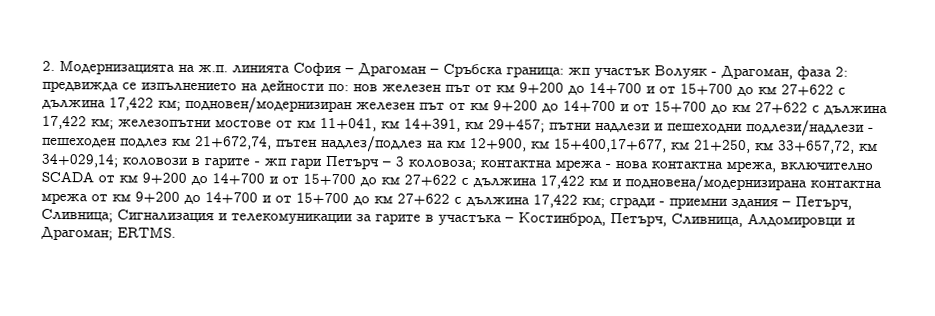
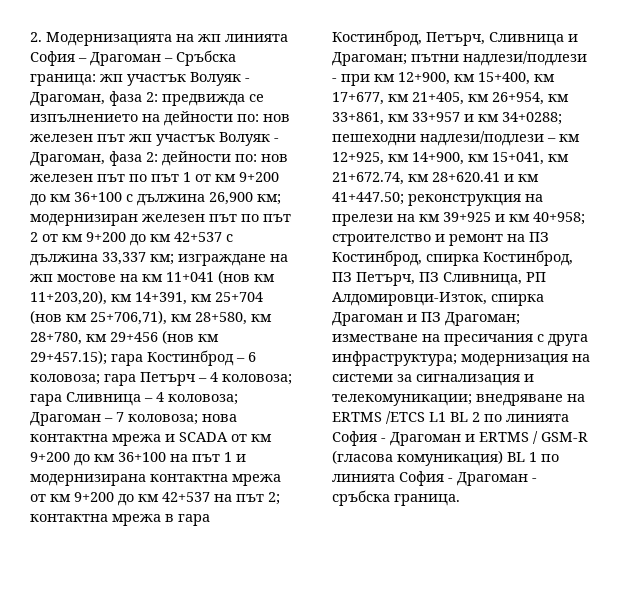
- 2. Модернизацията на ж.п. линията София – Драгоман – Сръбска граница: жп участък Волуяк - Драгоман, фаза 2: предвижда се изпълнението на дейности по: нов железен път от км 9+200 до 14+700 и от 15+700 до км 27+622 с дължина 17,422 км; подновен/модернизиран железен път от км 9+200 до 14+700 и от 15+700 до км 27+622 с дължина 17,422 км; железопътни мостове от км 11+041, км 14+391, км 29+457; пътни надлези и пешеходни подлези/надлези - пешеходен подлез км 21+672,74, пътен надлез/подлез на км 12+900, км 15+400,17+677, км 21+250, км 33+657,72, км 34+029,14; коловози в гарите - жп гари Петърч – 3 коловоза; контактна мрежа - нова контактна мрежа, включително SCADA от км 9+200 до 14+700 и от 15+700 до км 27+622 с дължина 17,422 км и подновена/модернизирана контактна мрежа от км 9+200 до 14+700 и от 15+700 до км 27+622 с дължина 17,422 км; сгради - приемни здания – Петърч, Сливница; Сигнализация и телекомуникации за гарите в участъка – Костинброд, Петърч, Сливница, Алдомировци и Драгоман; ERTMS.
+ 2. Модернизацията на жп линията София – Драгоман – Сръбска граница: жп участък Волуяк - Драгоман, фаза 2: предвижда се изпълнението на дейности по: нов железен път жп участък Волуяк - Драгоман, фаза 2: дейности по: нов железен път по път 1 от км 9+200 до км 36+100 с дължина 26,900 км; модернизиран железен път по път 2 от км 9+200 до км 42+537 с дължина 33,337 км; изграждане на жп мостове на км 11+041 (нов км 11+203,20), км 14+391, км 25+704 (нов км 25+706,71), км 28+580, км 28+780, км 29+456 (нов км 29+457.15); гара Костинброд – 6 коловоза; гара Петърч – 4 коловоза; гара Сливница – 4 коловоза; Драгоман – 7 коловоза; нова контактна мрежа и SCADA от км 9+200 до км 36+100 на път 1 и модернизирана контактна мрежа от км 9+200 до км 42+537 на път 2; контактна мрежа в гара Костинброд, Петърч, Сливница и Драгоман; пътни надлези/подлези - при км 12+900, км 15+400, км 17+677, км 21+405, км 26+954, км 33+861, км 33+957 и км 34+0288; пешеходни надлези/подлези – км 12+925, км 14+900, км 15+041, км 21+672.74, км 28+620.41 и км 41+447.50; реконструкция на прелези на км 39+925 и км 40+958; строителство и ремонт на ПЗ Костинброд, спирка Костинброд, ПЗ Петърч, ПЗ Сливница, РП Алдомировци-Изток, спирка Драгоман и ПЗ Драгоман; изместване на пресичания с друга инфраструктура; модернизация на системи за сигнализация и телекомуникации; внедряване на ERTMS /ETCS L1 BL 2 по линията София - Драгоман и ERTMS / GSM-R (гласова комуникация) BL 1 по линията София - Драгоман - сръбска граница.

